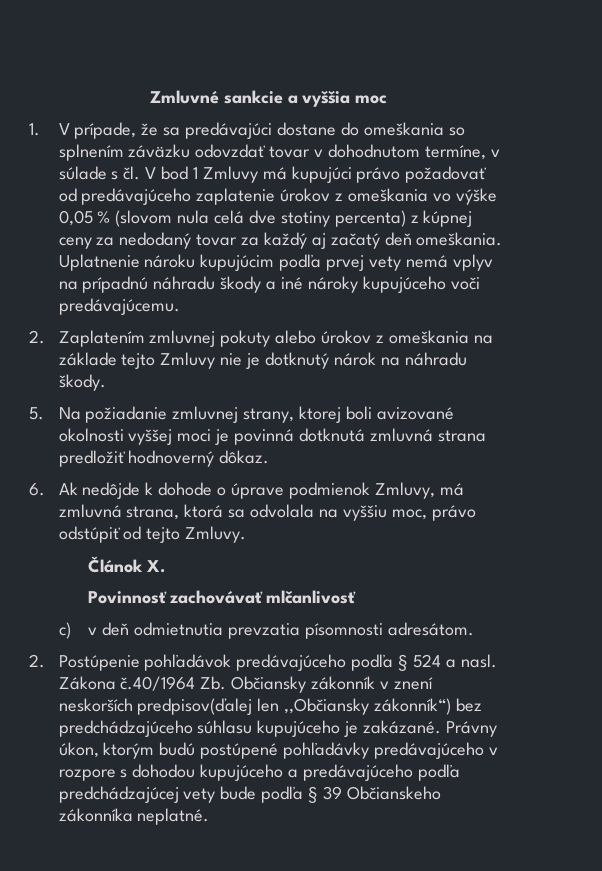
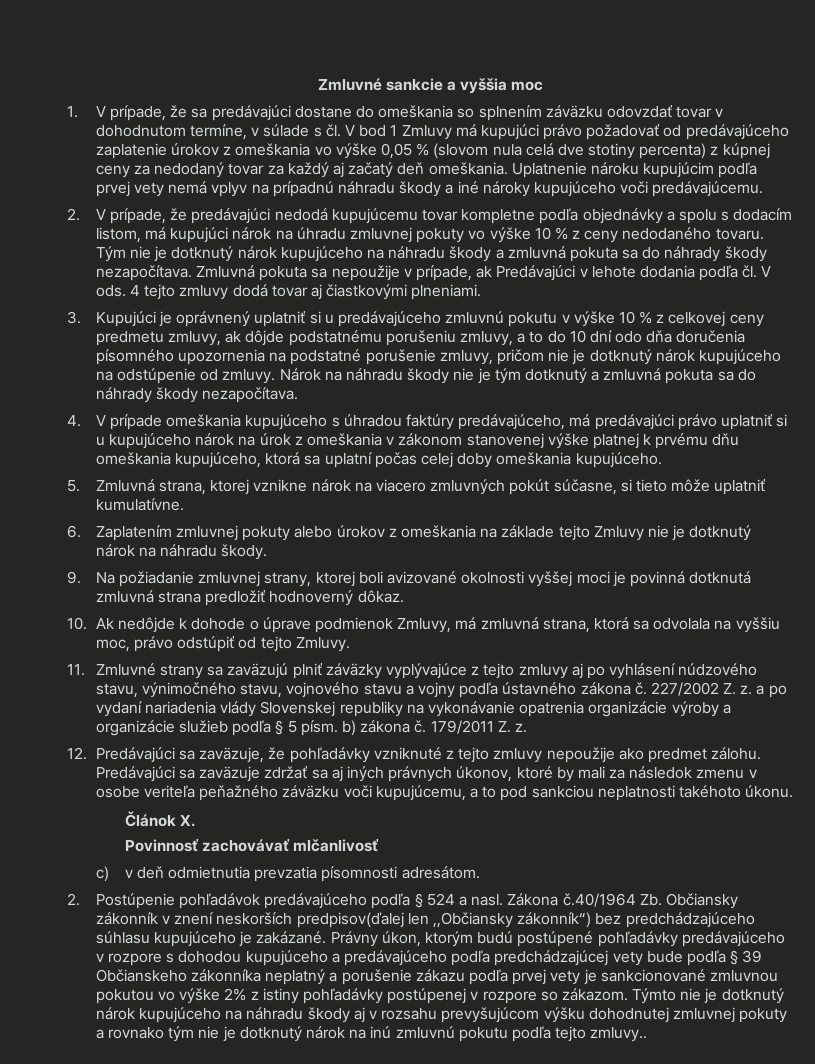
- 2. Zaplatením zmluvnej pokuty alebo úrokov z omeškania na základe tejto Zmluvy nie je dotknutý nárok na náhradu škody.
+ 2. V prípade, že predávajúci nedodá kupujúcemu tovar kompletne podľa objednávky a spolu s dodacím listom, má kupujúci nárok na úhradu zmluvnej pokuty vo výške 10 % z ceny nedodaného tovaru. Tým nie je dotknutý nárok kupujúceho na náhradu škody a zmluvná pokuta sa do náhrady škody nezapočítava. Zmluvná pokuta sa nepoužije v prípade, ak Predávajúci v lehote dodania podľa čl. V ods. 4 tejto zmluvy dodá tovar aj čiastkovými plneniami.
+ 3. Kupujúci je oprávnený uplatniť si u predávajúceho zmluvnú pokutu v výške 10 % z celkovej ceny predmetu zmluvy, ak dôjde podstatnému porušeniu zmluvy, a to do 10 dní odo dňa doručenia písomného upozornenia na podstatné porušenie zmluvy, pričom nie je dotknutý nárok kupujúceho na odstúpenie od zmluvy. Nárok na náhradu škody nie je tým dotknutý a zmluvná pokuta sa do náhrady škody nezapočítava.
+ 4. V prípade omeškania kupujúceho s úhradou faktúry predávajúceho, má predávajúci právo uplatniť si u kupujúceho nárok na úrok z omeškania v zákonom stanovenej výške platnej k prvému dňu omeškania kupujúceho, ktorá sa uplatní počas celej doby omeškania kupujúceho.
+ 5. Zmluvná strana, ktorej vznikne nárok na viacero zmluvných pokút súčasne, si tieto môže uplatniť kumulatívne.
+ 6. Zaplatením zmluvnej pokuty alebo úrokov z omeškania na základe tejto Zmluvy nie je dotknutý nárok na náhradu škody.
- 5. Na požiadanie zmluvnej strany, ktorej boli avizované okolnosti vyššej moci je povinná dotknutá zmluvná strana predložiť hodnoverný dôkaz.
+ 9. Na požiadanie zmluvnej strany, ktorej boli avizované okolnosti vyššej moci je povinná dotknutá zmluvná strana predložiť hodnoverný dôkaz.
- 6. Ak nedôjde k dohode o úprave podmienok Zmluvy, má zmluvná strana, ktorá sa odvolala na vyššiu moc, právo odstúpiť od tejto Zmluvy.
+ 10. Ak nedôjde k dohode o úprave podmienok Zmluvy, má zmluvná strana, ktorá sa odvolala na vyššiu moc, právo odstúpiť od tejto Zmluvy.
+ 11. Zmluvné strany sa zaväzujú plniť záväzky vyplývajúce z tejto zmluvy aj po vyhlásení núdzového stavu, výnimočného stavu, vojnového stavu a vojny podľa ústavného zákona č. 227/2002 Z. z. a po vydaní nariadenia vlády Slovenskej republiky na vykonávanie opatrenia organizácie výroby a organizácie služieb podľa § 5 písm. b) zákona č. 179/2011 Z. z.
+ 12. Predávajúci sa zaväzuje, že pohľadávky vzniknuté z tejto zmluvy nepoužije ako predmet zálohu. Predávajúci sa zaväzuje zdržať sa aj iných právnych úkonov, ktoré by mali za následok zmenu v osobe veriteľa peňažného záväzku voči kupujúcemu, a to pod sankciou neplatnosti takéhoto úkonu.
- Právny úkon, ktorým budú postúpené pohľadávky predávajúceho v rozpore s dohodou kupujúceho a predávajúceho podľa predchádzajúcej vety bude podľa § 39 Občianskeho zákonníka neplatné.
+ Právny úkon, ktorým budú postúpené pohľadávky predávajúceho v rozpore s dohodou kupujúceho a predávajúceho podľa predchádzajúcej vety bude podľa § 39 Občianskeho zákonníka neplatný a porušenie zákazu podľa prvej vety je sankcionované zmluvnou pokutou vo výške 2% z istiny pohľadávky postúpenej v rozpore so zákazom. Týmto nie je dotknutý nárok kupujúceho na náhradu škody aj v rozsahu prevyšujúcom výšku dohodnutej zmluvnej pokuty a rovnako tým nie je dotknutý nárok na inú zmluvnú pokutu podľa tejto zmluvy..

